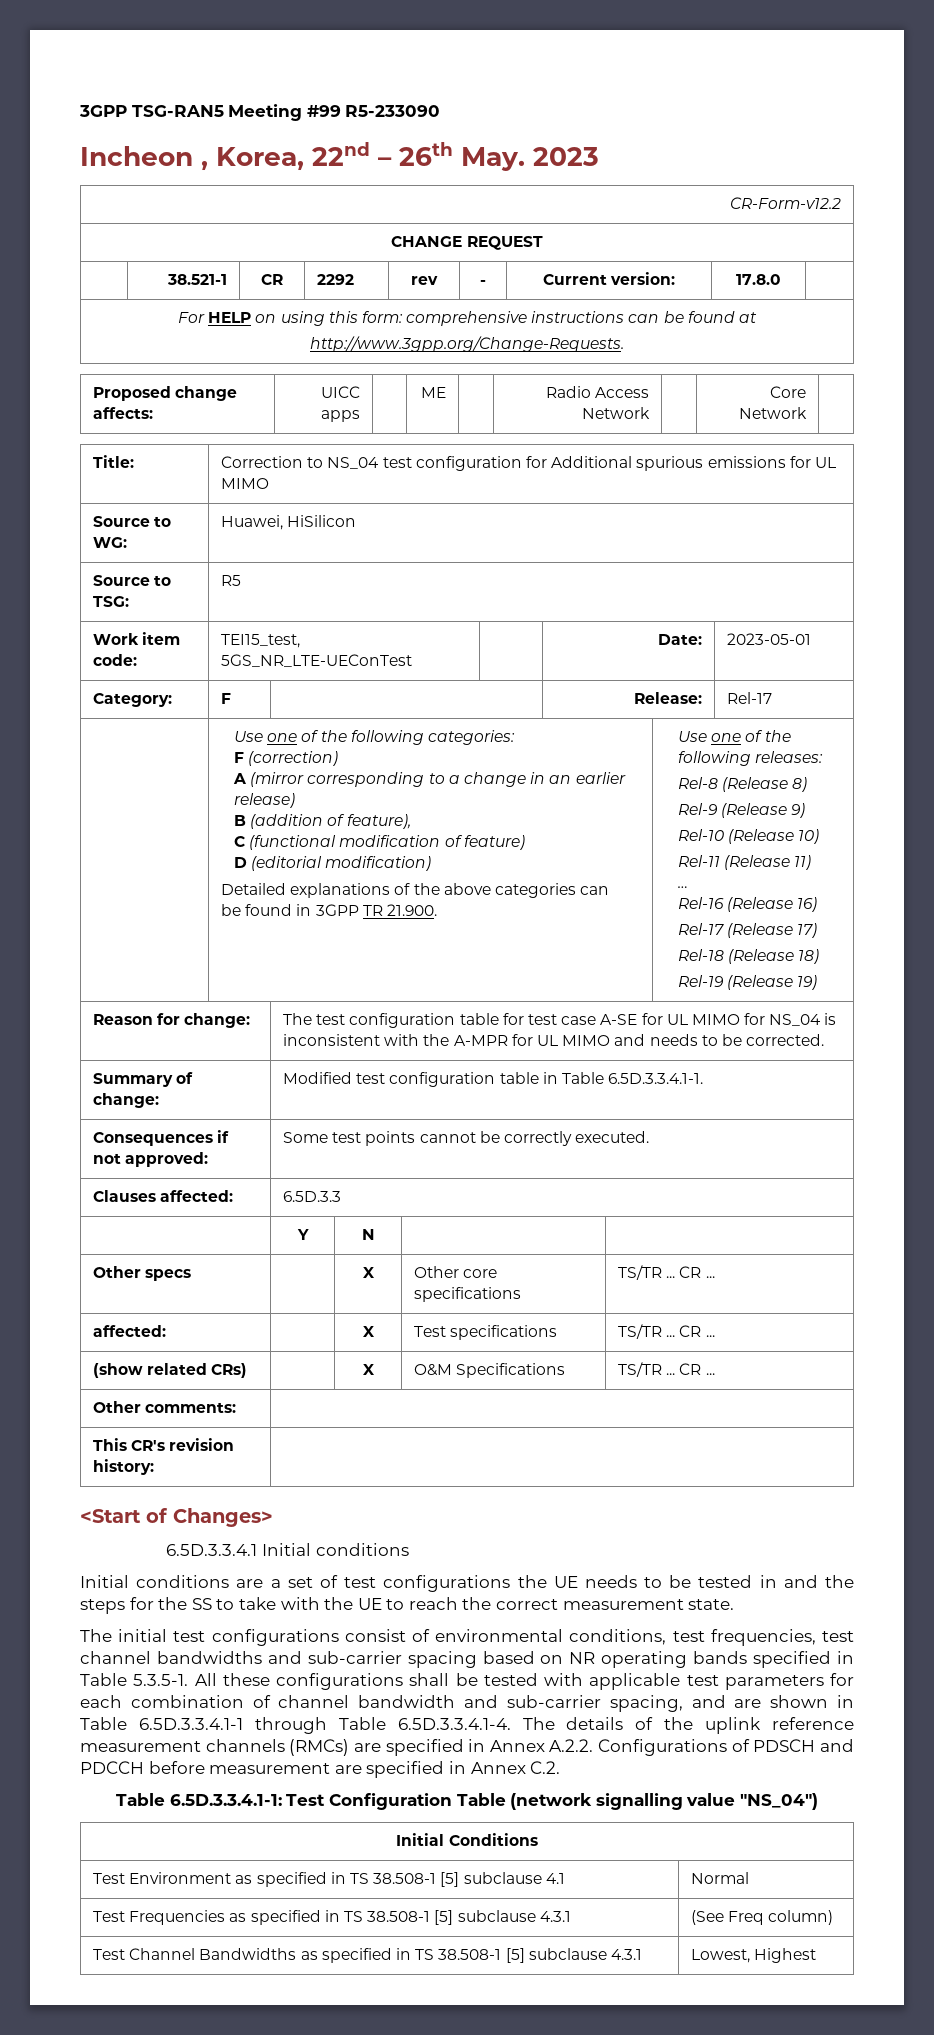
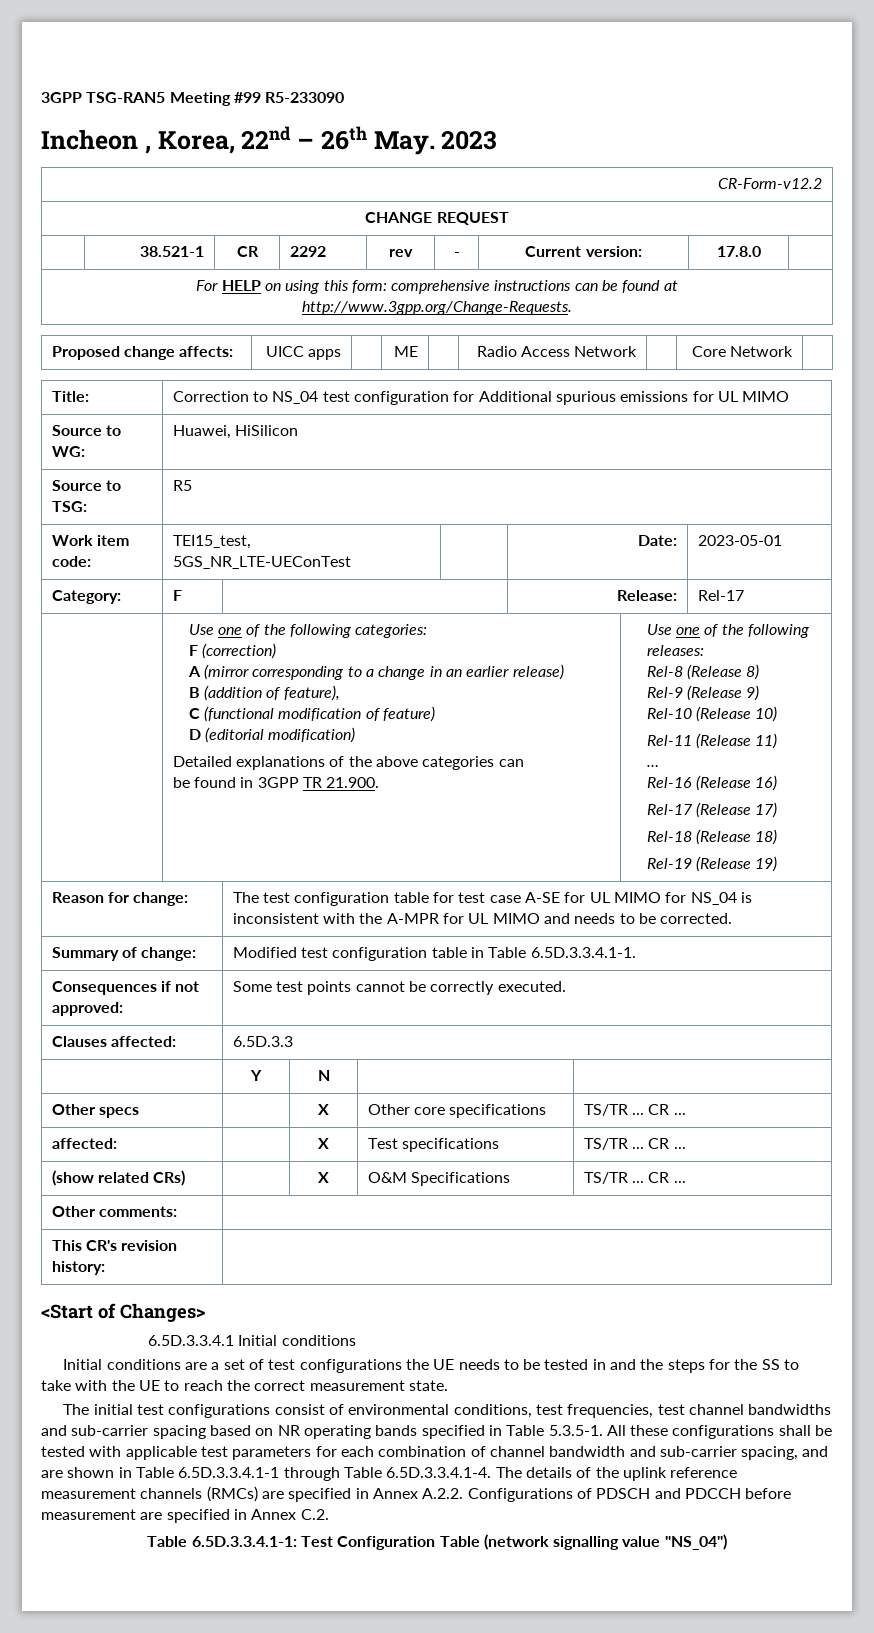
- Initial Conditions
- Test Environment as specified in TS 38.508-1 [5] subclause 4.1 | Normal
- Test Frequencies as specified in TS 38.508-1 [5] subclause 4.3.1 | (See Freq column)
- Test Channel Bandwidths as specified in TS 38.508-1 [5] subclause 4.3.1 | Lowest, Highest

